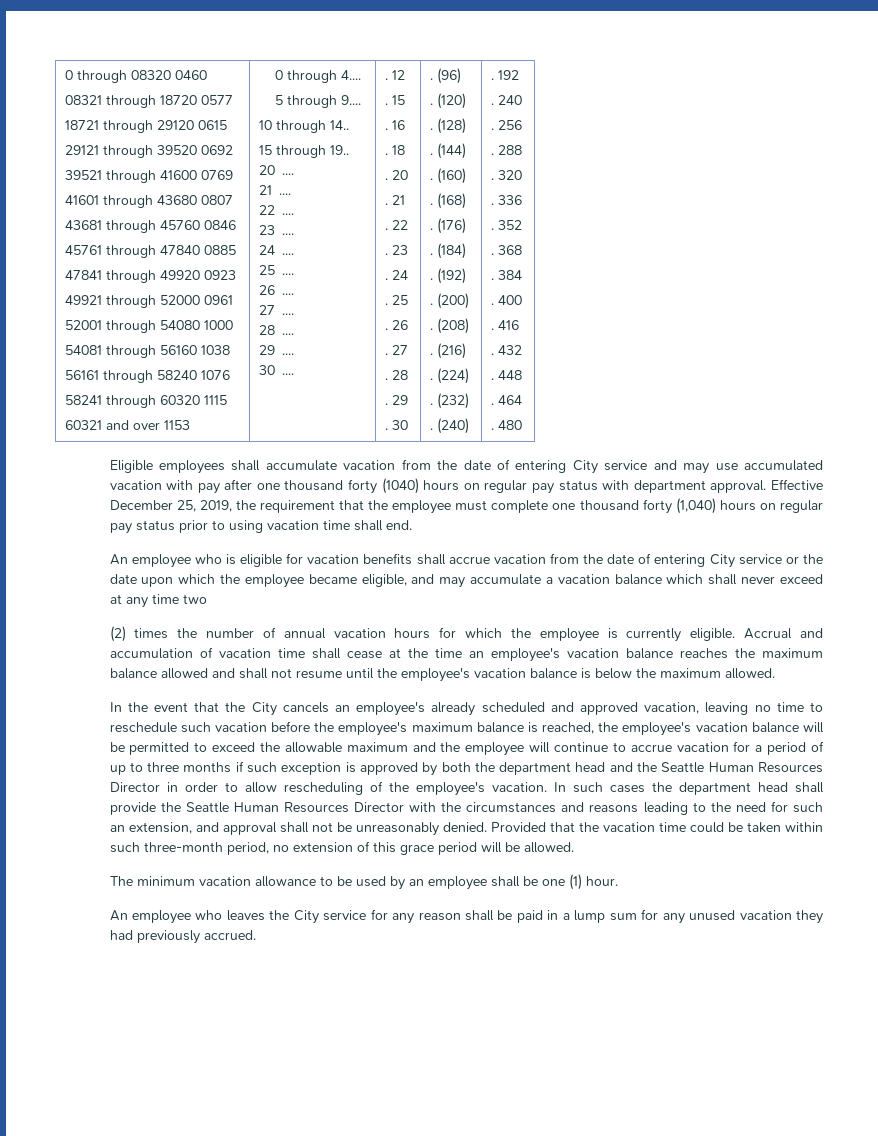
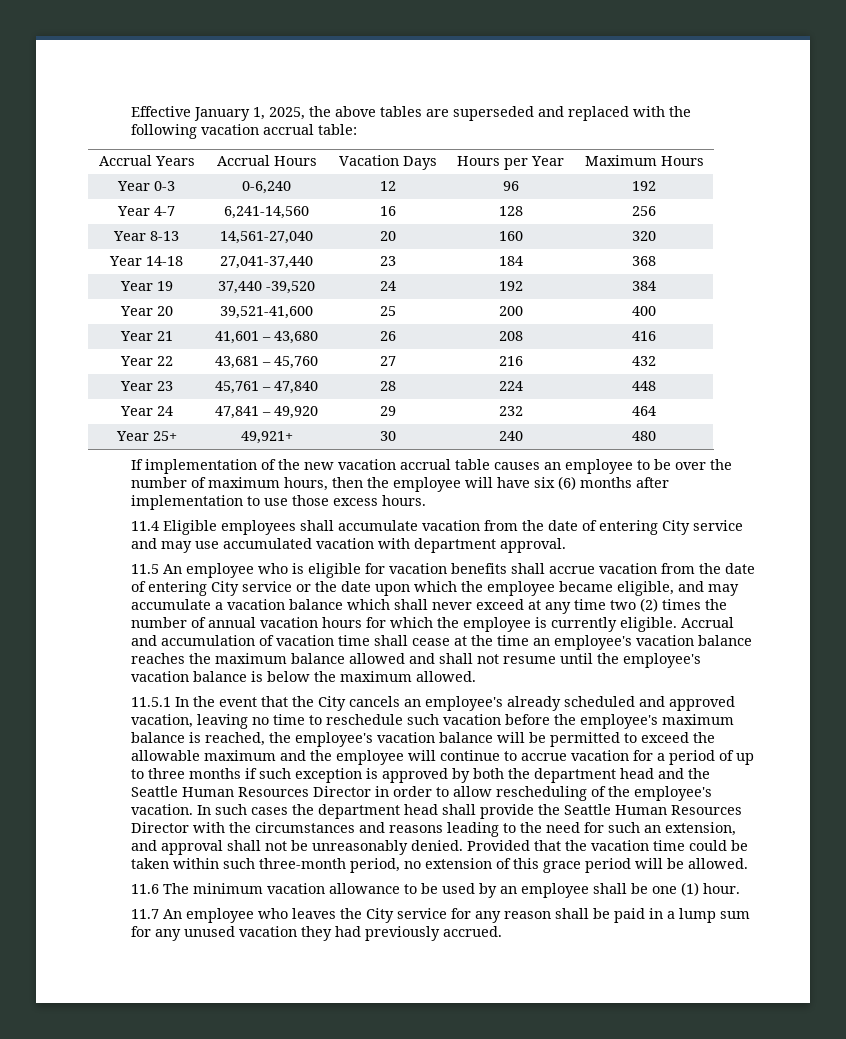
- 0 through 08320 0460
- 08321 through 18720 0577
- 18721 through 29120 0615
- 29121 through 39520 0692
- 39521 through 41600 0769
- 41601 through 43680 0807
- 43681 through 45760 0846
- 45761 through 47840 0885
- 47841 through 49920 0923
- 49921 through 52000 0961
- 52001 through 54080 1000
- 54081 through 56160 1038
- 56161 through 58240 1076
- 58241 through 60320 1115
- 60321 and over 1153 | 0 through 4....
- 5 through 9....
- 10 through 14..
- 15 through 19..
- 20 ....
- 21 ....
- 22 ....
- 23 ....
- 24 ....
- 25 ....
- 26 ....
- 27 ....
- 28 ....
- 29 ....
- 30 .... | . 12
- . 15
- . 16
- . 18
- . 20
- . 21
- . 22
- . 23
- . 24
- . 25
- . 26
- . 27
- . 28
- . 29
- . 30 | . (96)
- . (120)
- . (128)
- . (144)
- . (160)
- . (168)
- . (176)
- . (184)
- . (192)
- . (200)
- . (208)
- . (216)
- . (224)
- . (232)
- . (240) | . 192
- . 240
- . 256
- . 288
- . 320
- . 336
- . 352
- . 368
- . 384
- . 400
- . 416
- . 432
- . 448
- . 464
- . 480
- Eligible employees shall accumulate vacation from the date of entering City service and may use accumulated vacation with pay after one thousand forty (1040) hours on regular pay status with department approval. Effective December 25, 2019, the requirement that the employee must complete one thousand forty (1,040) hours on regular pay status prior to using vacation time shall end.
- An employee who is eligible for vacation benefits shall accrue vacation from the date of entering City service or the date upon which the employee became eligible, and may accumulate a vacation balance which shall never exceed at any time two
- (2) times the number of annual vacation hours for which the employee is currently eligible.
+ Effective January 1, 2025, the above tables are superseded and replaced with the following vacation accrual table:
+ Accrual Years | Accrual Hours | Vacation Days | Hours per Year | Maximum Hours
+ Year 0-3 | 0-6,240 | 12 | 96 | 192
+ Year 4-7 | 6,241-14,560 | 16 | 128 | 256
+ Year 8-13 | 14,561-27,040 | 20 | 160 | 320
+ Year 14-18 | 27,041-37,440 | 23 | 184 | 368
+ Year 19 | 37,440 -39,520 | 24 | 192 | 384
+ Year 20 | 39,521-41,600 | 25 | 200 | 400
+ Year 21 | 41,601 – 43,680 | 26 | 208 | 416
+ Year 22 | 43,681 – 45,760 | 27 | 216 | 432
+ Year 23 | 45,761 – 47,840 | 28 | 224 | 448
+ Year 24 | 47,841 – 49,920 | 29 | 232 | 464
+ Year 25+ | 49,921+ | 30 | 240 | 480
+ If implementation of the new vacation accrual table causes an employee to be over the number of maximum hours, then the employee will have six (6) months after implementation to use those excess hours.
+ 11.4 Eligible employees shall accumulate vacation from the date of entering City service and may use accumulated vacation with department approval.
+ 11.5 An employee who is eligible for vacation benefits shall accrue vacation from the date of entering City service or the date upon which the employee became eligible, and may accumulate a vacation balance which shall never exceed at any time two (2) times the number of annual vacation hours for which the employee is currently eligible.
- In the event that the City cancels an employee's already scheduled and approved vacation, leaving no time to reschedule such vacation before the employee's maximum balance is reached, the employee's vacation balance will be permitted to exceed the allowable maximum and the employee will continue to accrue vacation for a period of up to three months if such exception is approved by both the department head and the Seattle Human Resources Director in order to allow rescheduling of the employee's vacation.
+ 11.5.1 In the event that the City cancels an employee's already scheduled and approved vacation, leaving no time to reschedule such vacation before the employee's maximum balance is reached, the employee's vacation balance will be permitted to exceed the allowable maximum and the employee will continue to accrue vacation for a period of up to three months if such exception is approved by both the department head and the Seattle Human Resources Director in order to allow rescheduling of the employee's vacation.
- The minimum vacation allowance to be used by an employee shall be one (1) hour.
+ 11.6 The minimum vacation allowance to be used by an employee shall be one (1) hour.
- An employee who leaves the City service for any reason shall be paid in a lump sum for any unused vacation they had previously accrued.
+ 11.7 An employee who leaves the City service for any reason shall be paid in a lump sum for any unused vacation they had previously accrued.

